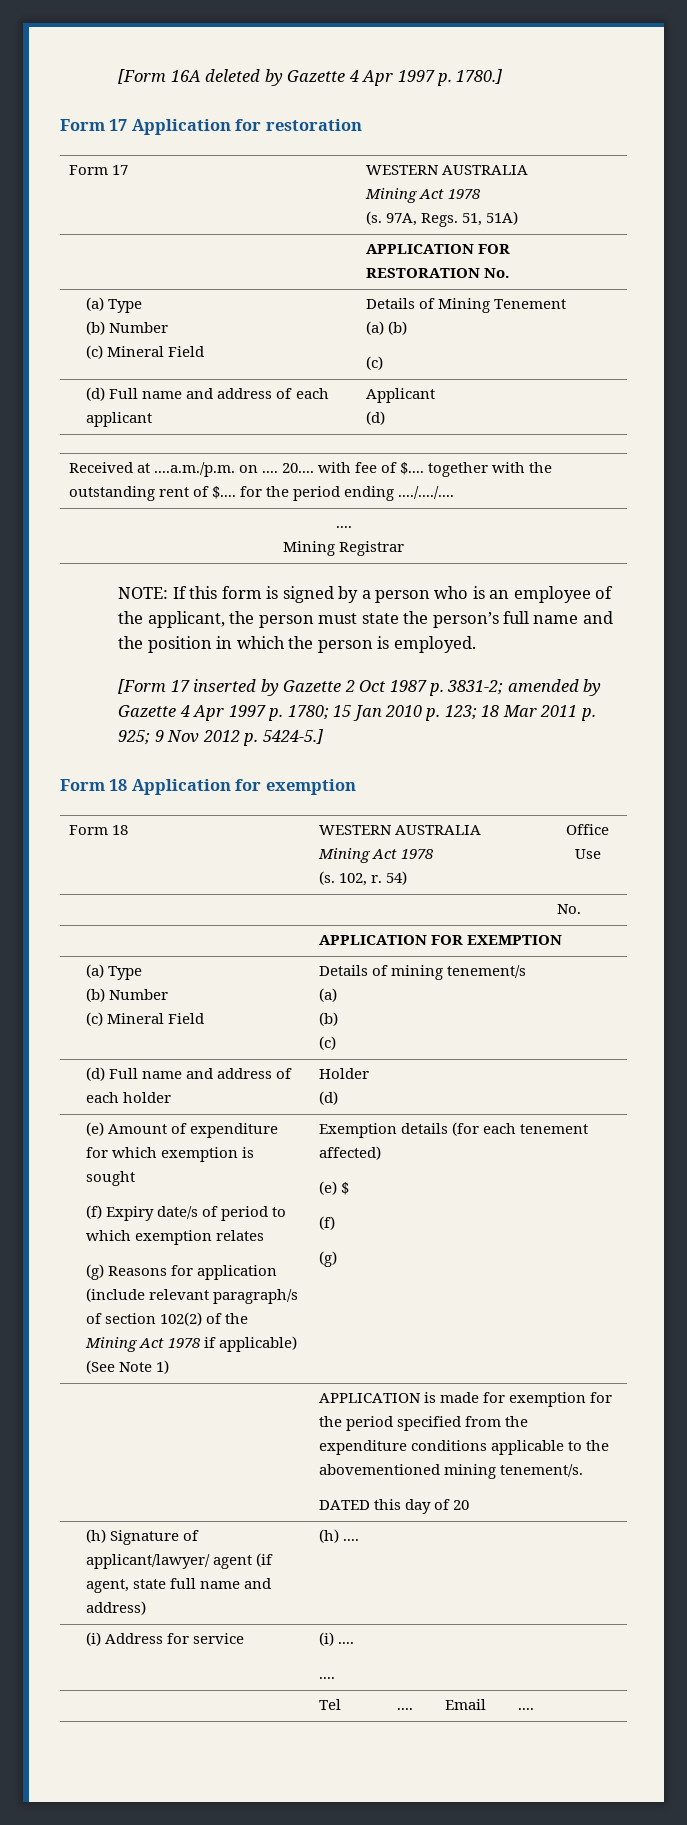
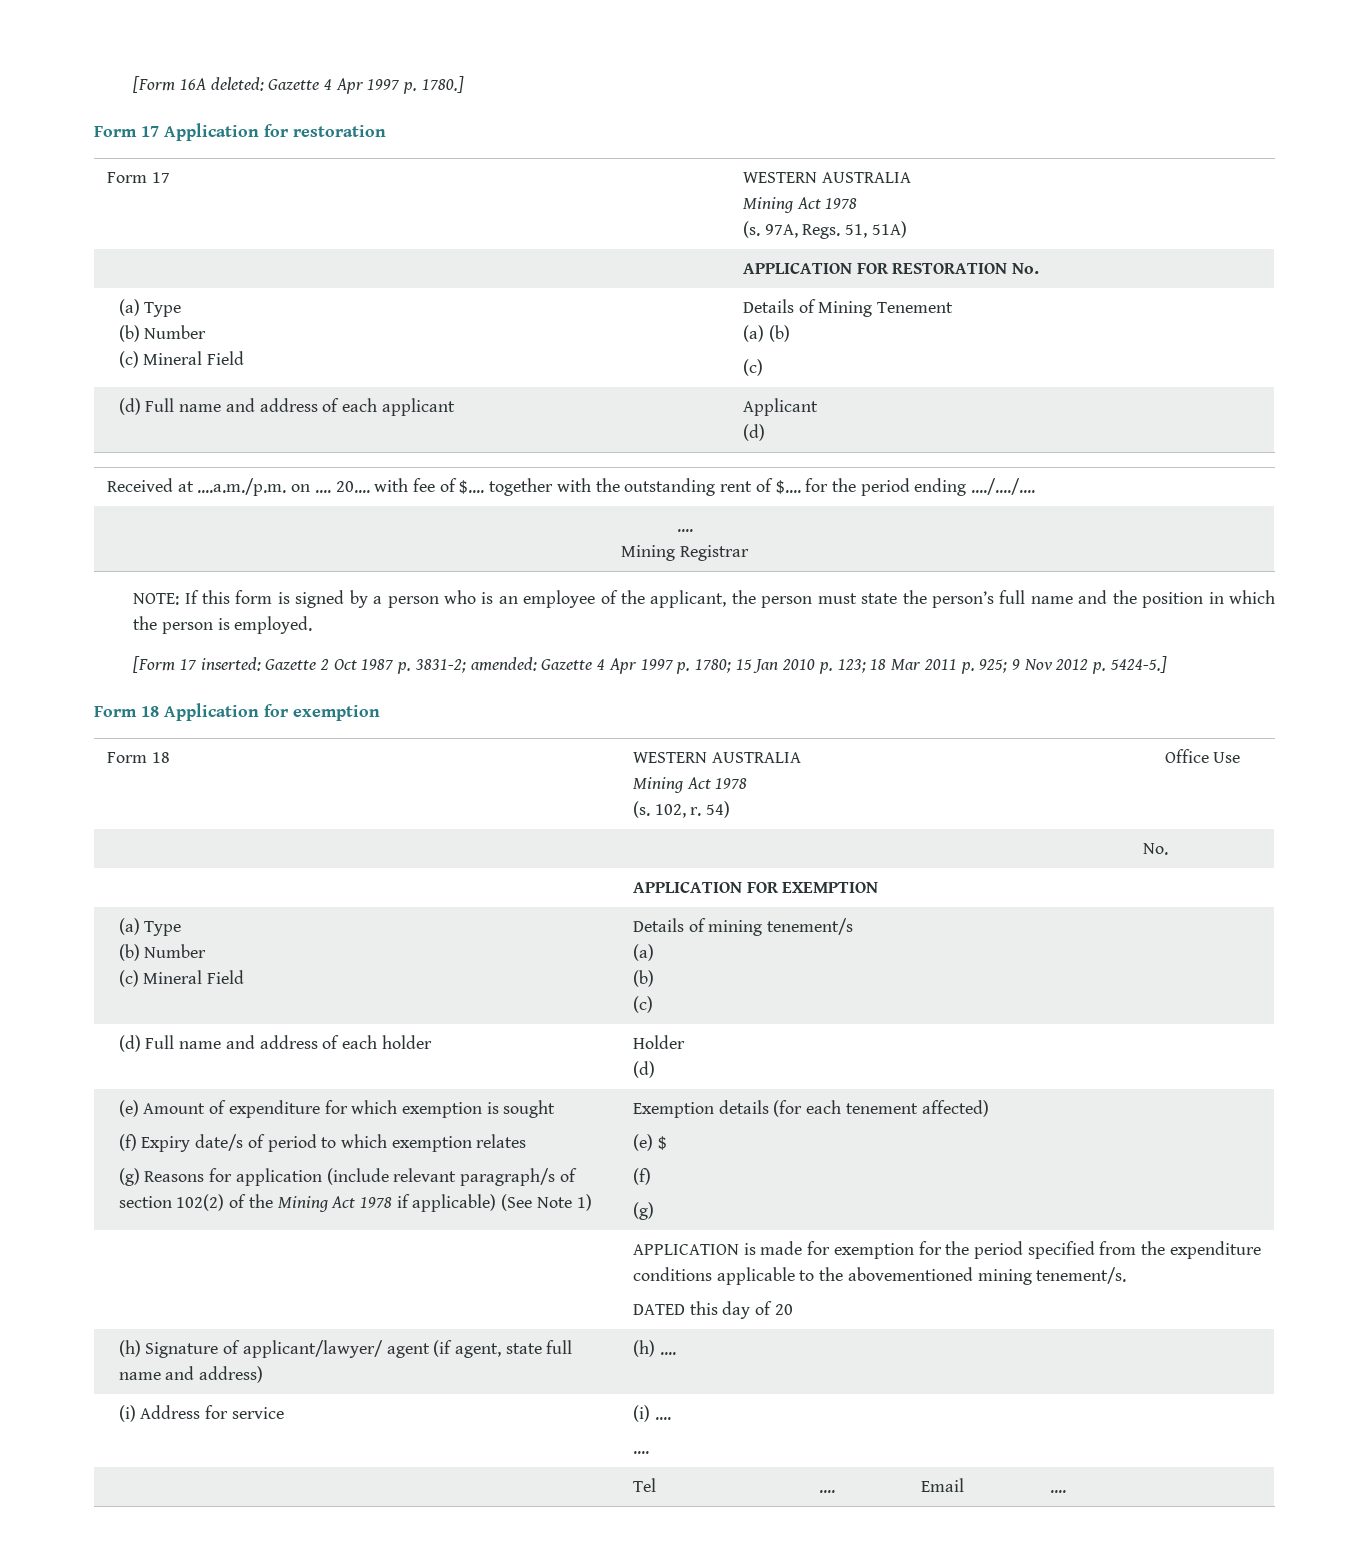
- [Form 16A deleted by Gazette 4 Apr 1997 p. 1780.]
+ [Form 16A deleted: Gazette 4 Apr 1997 p. 1780.]
- [Form 17 inserted by Gazette 2 Oct 1987 p. 3831-2; amended by Gazette 4 Apr 1997 p. 1780; 15 Jan 2010 p. 123; 18 Mar 2011 p. 925; 9 Nov 2012 p. 5424-5.]
+ [Form 17 inserted: Gazette 2 Oct 1987 p. 3831-2; amended: Gazette 4 Apr 1997 p. 1780; 15 Jan 2010 p. 123; 18 Mar 2011 p. 925; 9 Nov 2012 p. 5424-5.]

